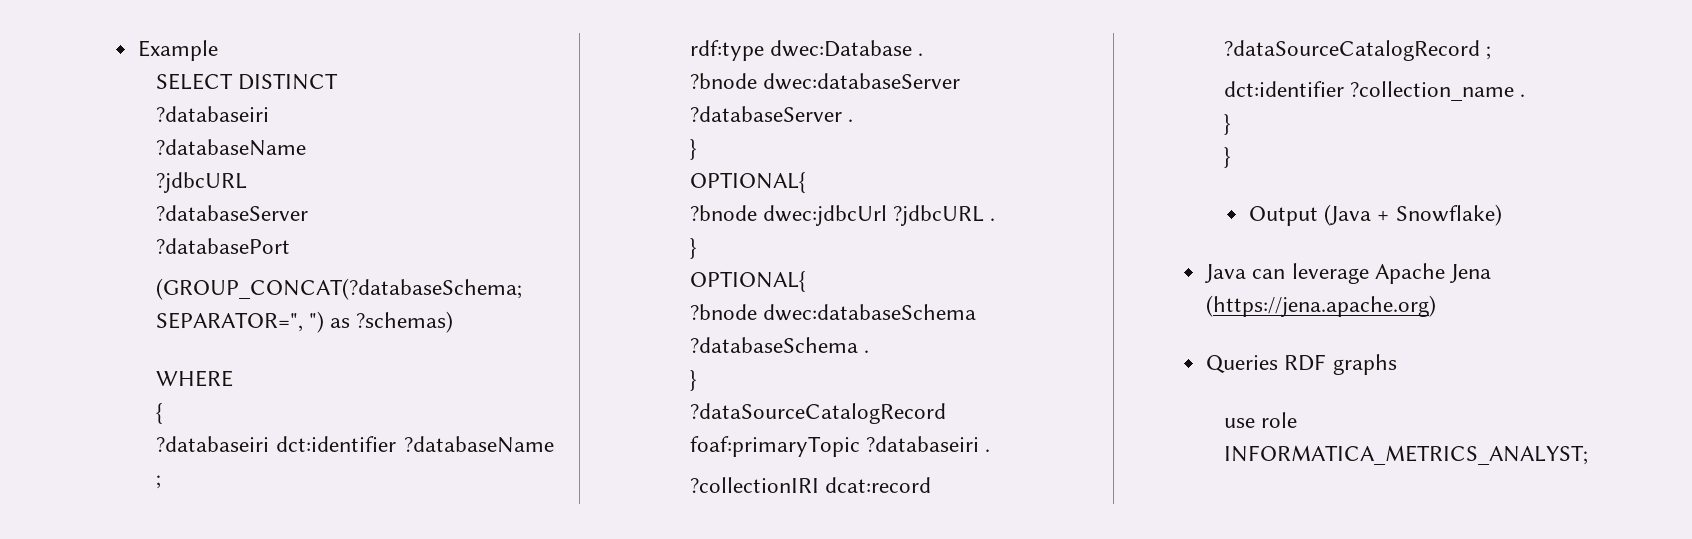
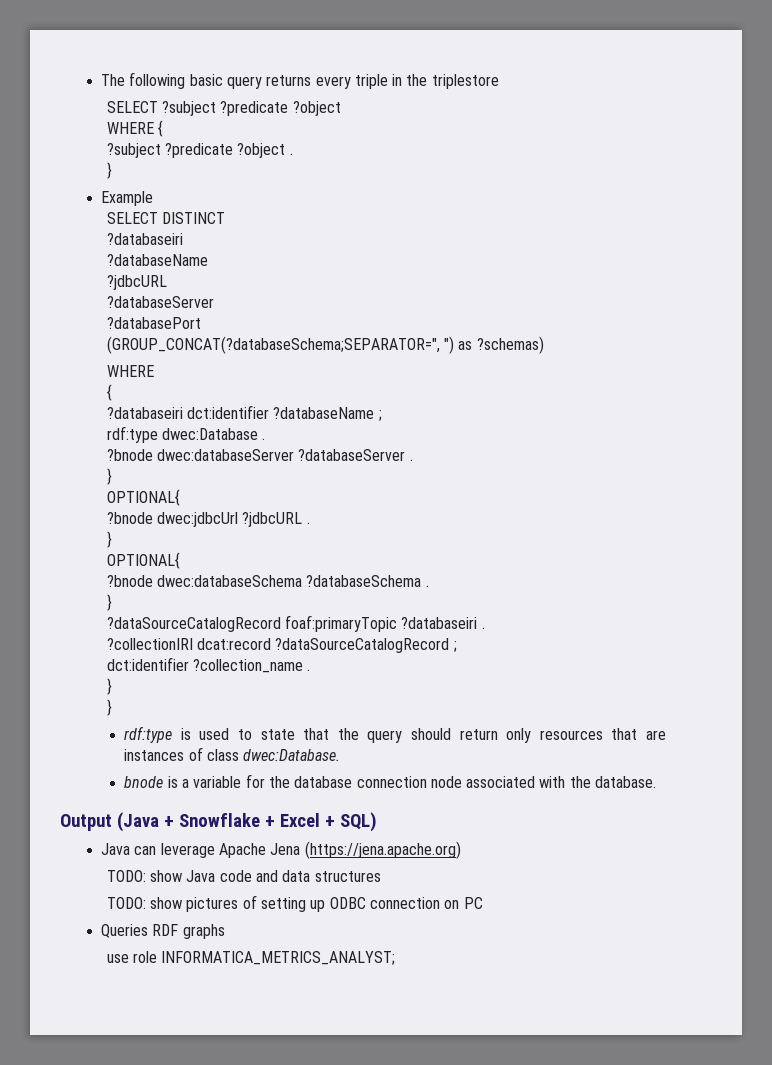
+ The following basic query returns every triple in the triplestore
+ SELECT ?subject ?predicate ?object
+ WHERE {
+ ?subject ?predicate ?object .
+ }
- Output (Java + Snowflake)
+ rdf:type is used to state that the query should return only resources that are instances of class dwec:Database.
+ bnode is a variable for the database connection node associated with the database.
+ Output (Java + Snowflake + Excel + SQL)
+ TODO: show Java code and data structures
+ TODO: show pictures of setting up ODBC connection on PC

